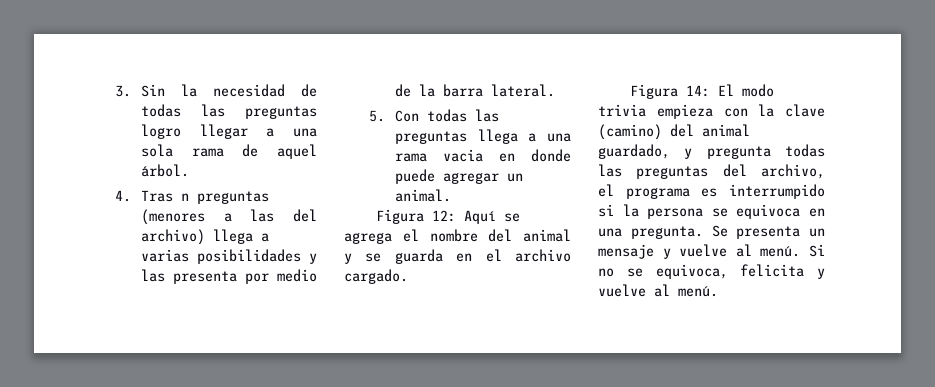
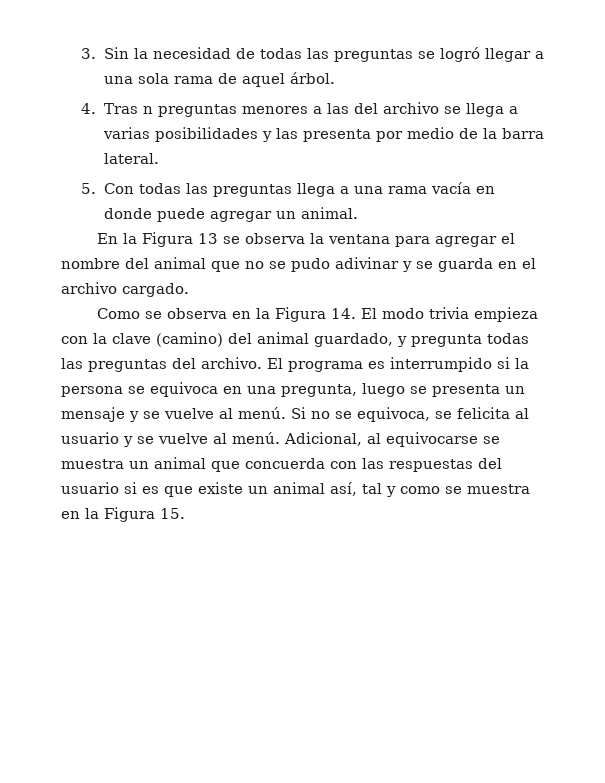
- 3. Sin la necesidad de todas las preguntas logro llegar a una sola rama de aquel árbol.
+ 3. Sin la necesidad de todas las preguntas se logró llegar a una sola rama de aquel árbol.
- 4. Tras n preguntas (menores a las del archivo) llega a varias posibilidades y las presenta por medio de la barra lateral.
+ 4. Tras n preguntas menores a las del archivo se llega a varias posibilidades y las presenta por medio de la barra lateral.
- 5. Con todas las preguntas llega a una rama vacia en donde puede agregar un animal.
+ 5. Con todas las preguntas llega a una rama vacía en donde puede agregar un animal.
- Figura 12: Aquí se agrega el nombre del animal y se guarda en el archivo cargado.
+ En la Figura 13 se observa la ventana para agregar el nombre del animal que no se pudo adivinar y se guarda en el archivo cargado.
- Figura 14: El modo trivia empieza con la clave (camino) del animal guardado, y pregunta todas las preguntas del archivo, el programa es interrumpido si la persona se equivoca en una pregunta. Se presenta un mensaje y vuelve al menú.
+ Como se observa en la Figura 14. El modo trivia empieza con la clave (camino) del animal guardado, y pregunta todas las preguntas del archivo. El programa es interrumpido si la persona se equivoca en una pregunta, luego se presenta un mensaje y se vuelve al menú.
- Si no se equivoca, felicita y vuelve al menú.
+ Si no se equivoca, se felicita al usuario y se vuelve al menú. Adicional, al equivocarse se muestra un animal que concuerda con las respuestas del usuario si es que existe un animal así, tal y como se muestra en la Figura 15.

